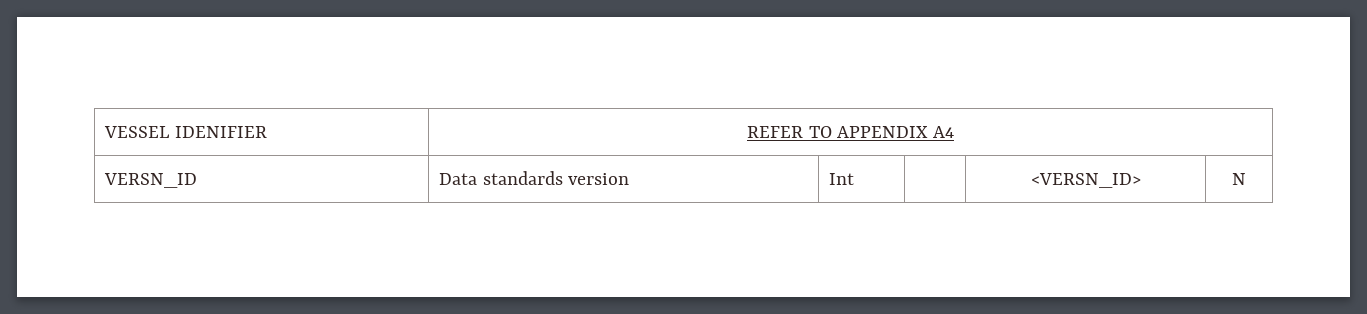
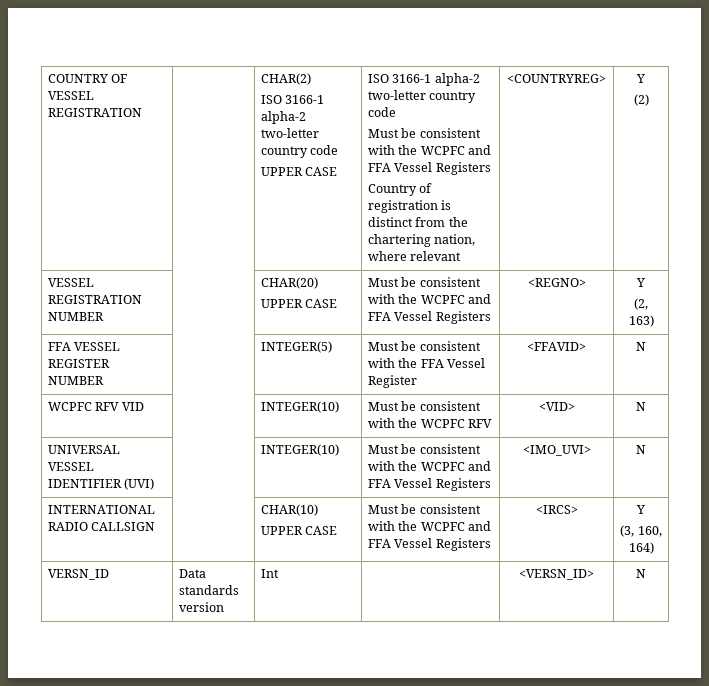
- VESSEL IDENIFIER | REFER TO APPENDIX A4
+ COUNTRY OF VESSEL REGISTRATION | | CHAR(2)
+ ISO 3166-1 alpha-2 two-letter country code
+ UPPER CASE | ISO 3166-1 alpha-2 two-letter country code
+ Must be consistent with the WCPFC and FFA Vessel Registers
+ Country of registration is distinct from the chartering nation, where relevant | <COUNTRYREG> | Y
+ (2)
+ VESSEL REGISTRATION NUMBER | | CHAR(20)
+ UPPER CASE | Must be consistent with the WCPFC and FFA Vessel Registers | <REGNO> | Y
+ (2, 163)
+ FFA VESSEL REGISTER NUMBER | | INTEGER(5) | Must be consistent with the FFA Vessel Register | <FFAVID> | N
+ WCPFC RFV VID | | INTEGER(10) | Must be consistent with the WCPFC RFV | <VID> | N
+ UNIVERSAL VESSEL IDENTIFIER (UVI) | | INTEGER(10) | Must be consistent with the WCPFC and FFA Vessel Registers | <IMO_UVI> | N
+ INTERNATIONAL RADIO CALLSIGN | | CHAR(10)
+ UPPER CASE | Must be consistent with the WCPFC and FFA Vessel Registers | <IRCS> | Y
+ (3, 160, 164)

